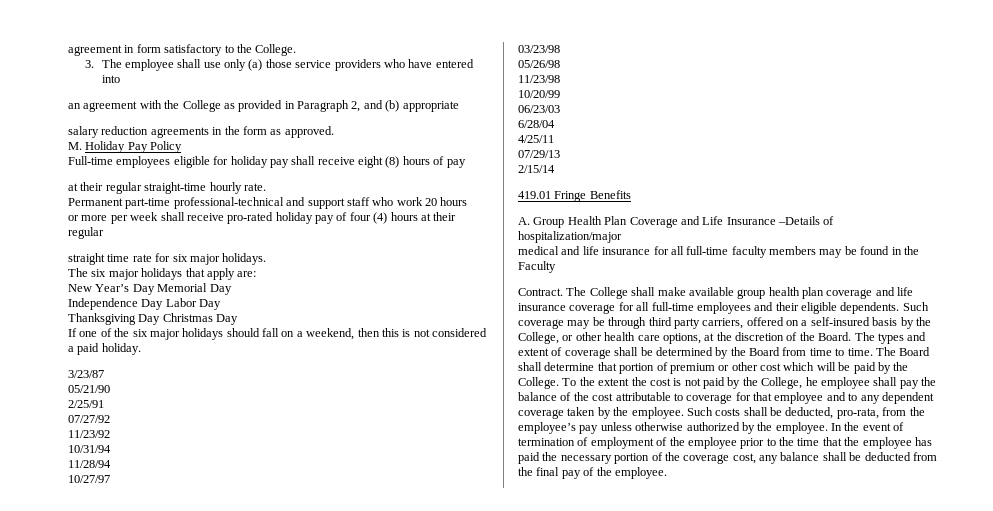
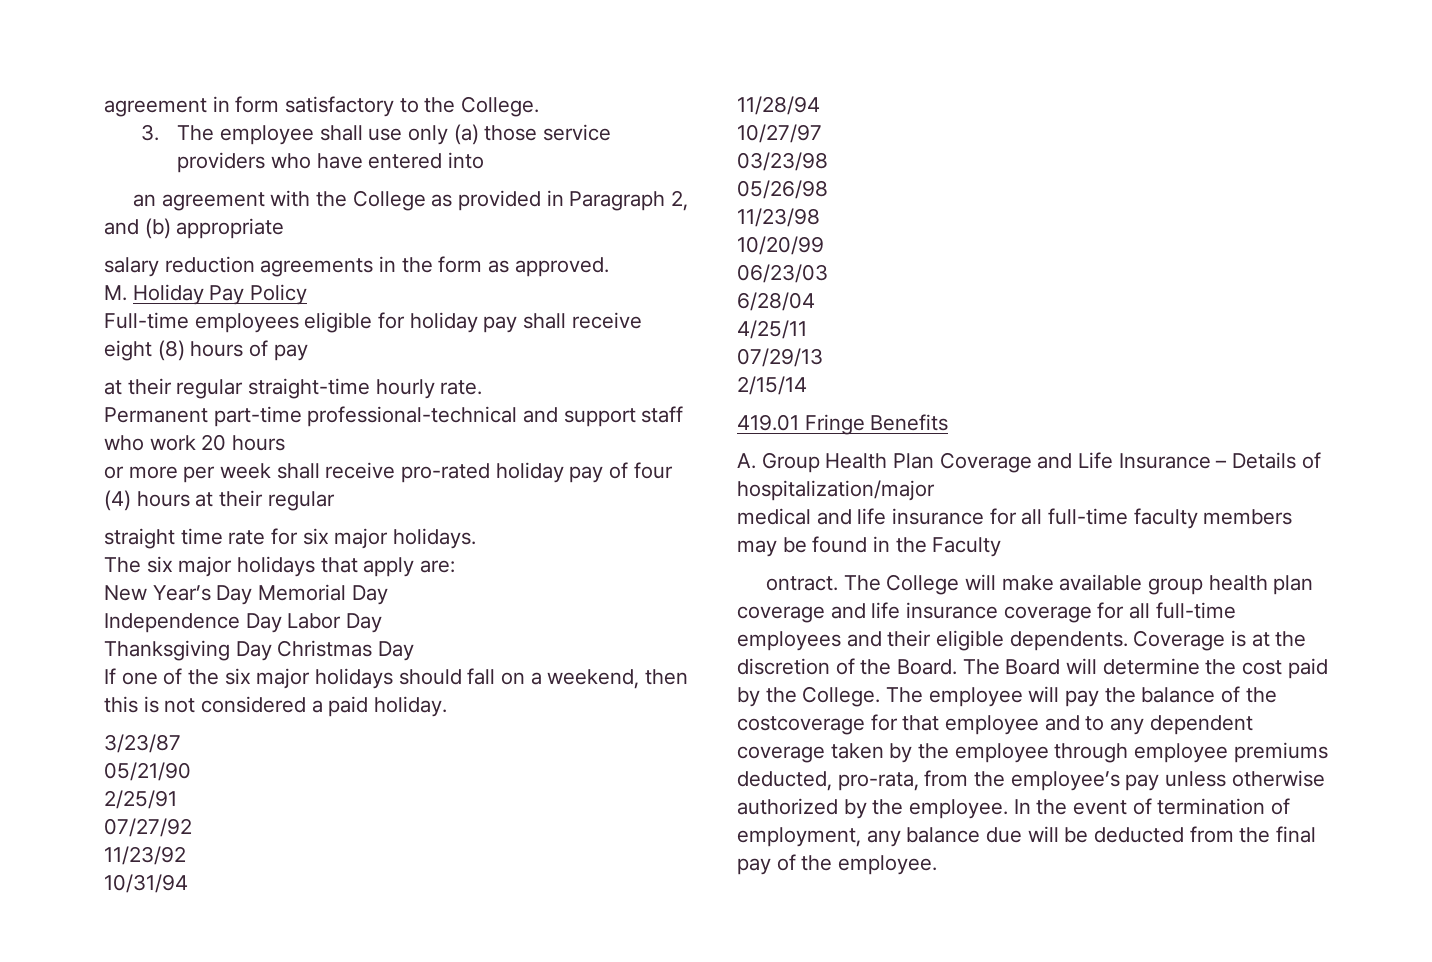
- A. Group Health Plan Coverage and Life Insurance –Details of hospitalization/major
+ A. Group Health Plan Coverage and Life Insurance – Details of hospitalization/major
- Contract.
+ ontract.
- The College shall make available group health plan coverage and life insurance coverage for all full-time employees and their eligible dependents.
+ The College will make available group health plan coverage and life insurance coverage for all full-time employees and their eligible dependents.
- Such coverage may be through third party carriers, offered on a self-insured basis by the College, or other health care options, at the discretion of the Board.
+ Coverage is at the discretion of the Board.
- The types and extent of coverage shall be determined by the Board from time to time. The Board shall determine that portion of premium or other cost which will be paid by the College. To the extent the cost is not paid by the College, he employee shall pay the balance of the cost attributable to coverage for that employee and to any dependent coverage taken by the employee. Such costs shall be deducted, pro-rata, from the employee’s pay unless otherwise authorized by the employee.
+ The Board will determine the cost paid by the College. The employee will pay the balance of the costcoverage for that employee and to any dependent coverage taken by the employee through employee premiums deducted, pro-rata, from the employee’s pay unless otherwise authorized by the employee.
- In the event of termination of employment of the employee prior to the time that the employee has paid the necessary portion of the coverage cost, any balance shall be deducted from the final pay of the employee.
+ In the event of termination of employment, any balance due will be deducted from the final pay of the employee.

